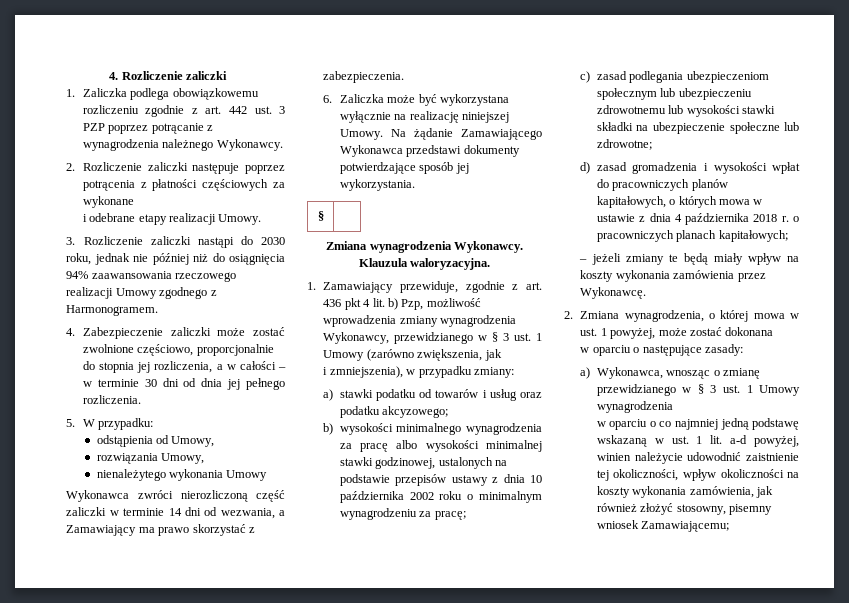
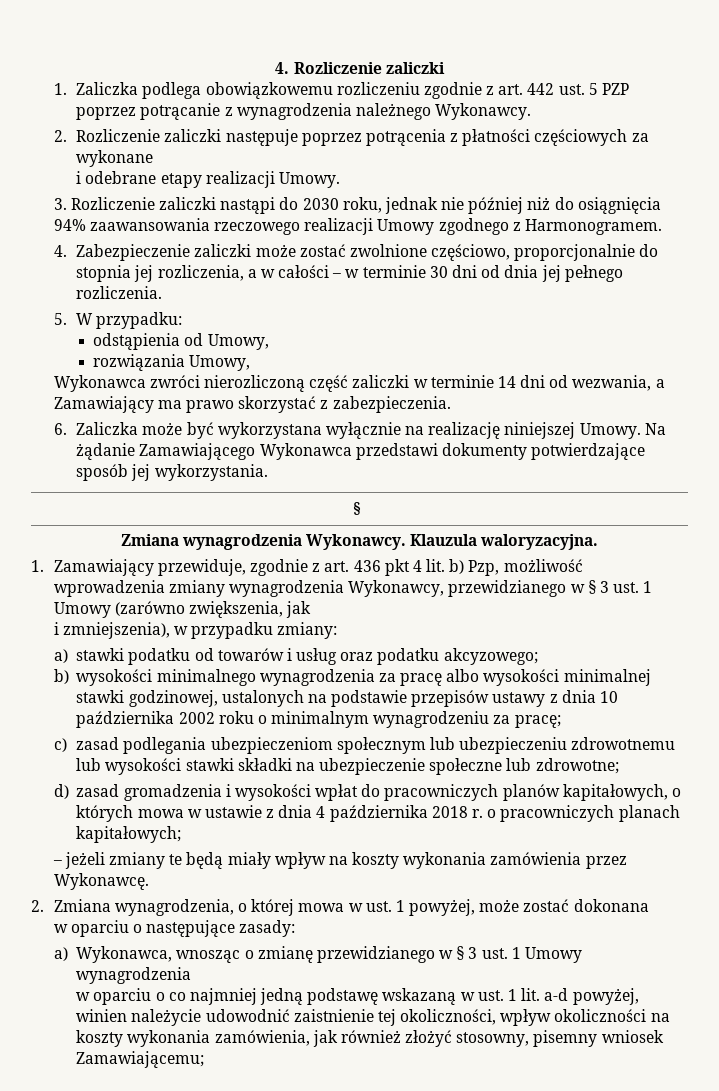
- 1. Zaliczka podlega obowiązkowemu rozliczeniu zgodnie z art. 442 ust. 3 PZP poprzez potrącanie z wynagrodzenia należnego Wykonawcy.
+ 1. Zaliczka podlega obowiązkowemu rozliczeniu zgodnie z art. 442 ust. 5 PZP poprzez potrącanie z wynagrodzenia należnego Wykonawcy.
- nienależytego wykonania Umowy

